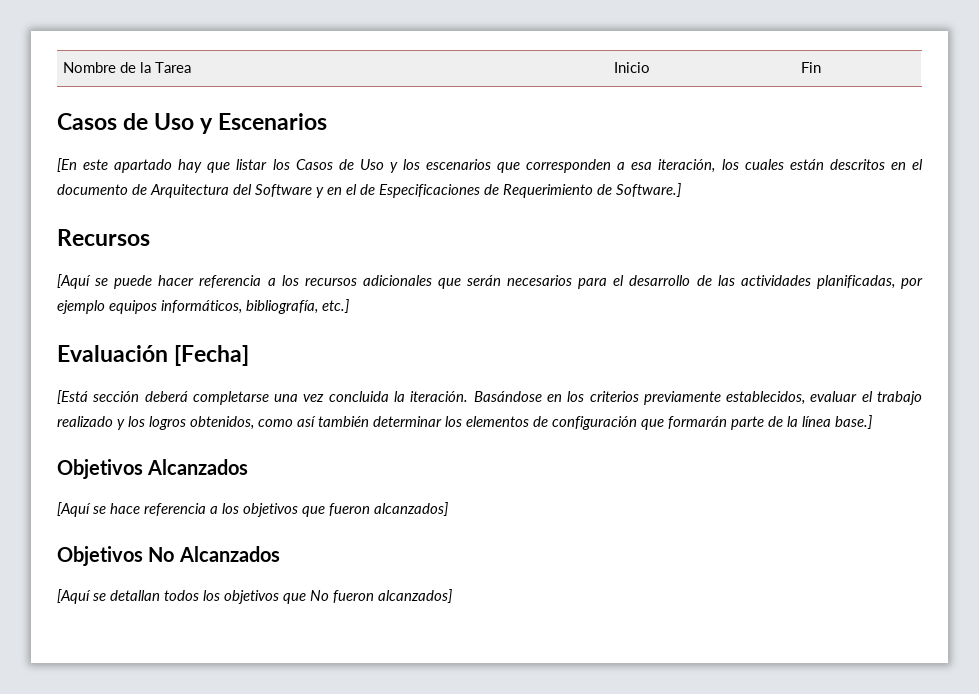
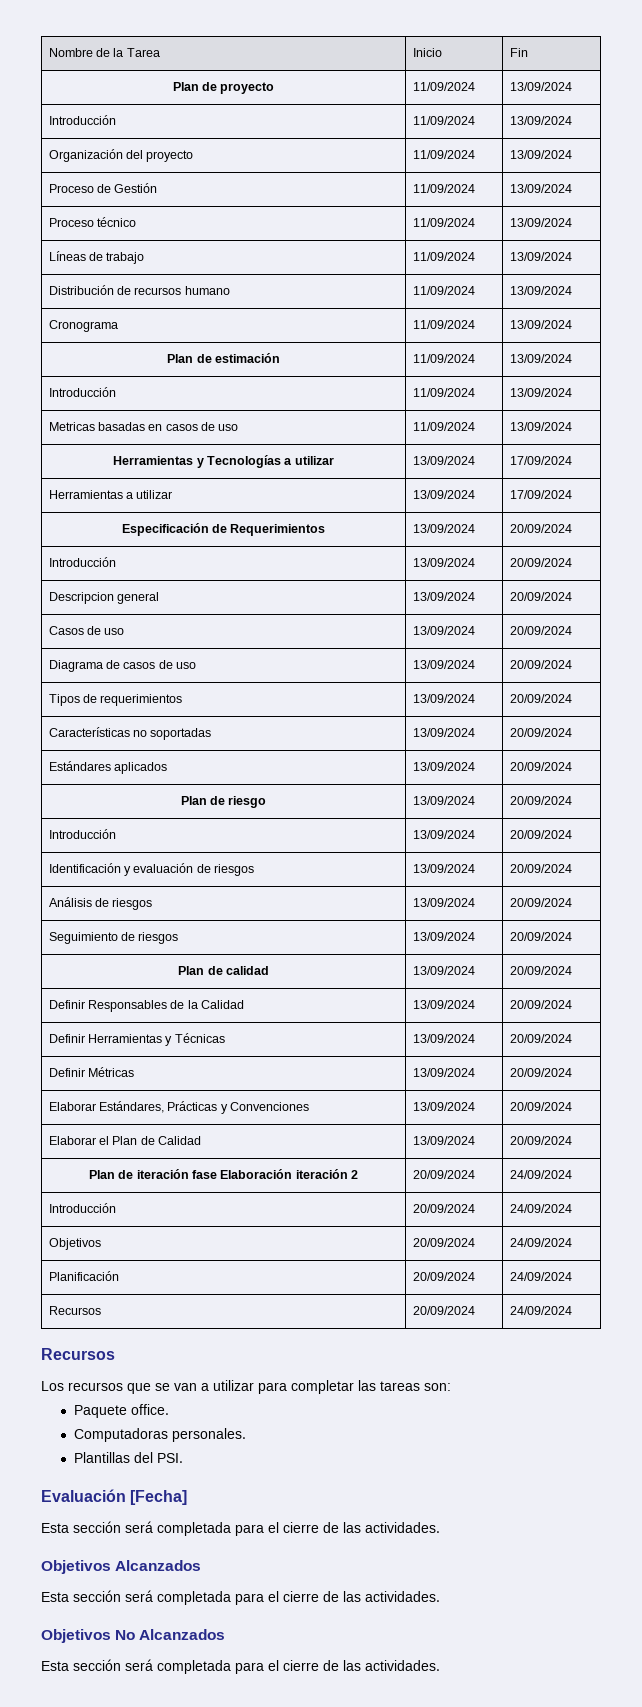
- Casos de Uso y Escenarios
- [En este apartado hay que listar los Casos de Uso y los escenarios que corresponden a esa iteración, los cuales están descritos en el documento de Arquitectura del Software y en el de Especificaciones de Requerimiento de Software.]
+ Plan de proyecto | 11/09/2024 | 13/09/2024
+ Introducción | 11/09/2024 | 13/09/2024
+ Organización del proyecto | 11/09/2024 | 13/09/2024
+ Proceso de Gestión | 11/09/2024 | 13/09/2024
+ Proceso técnico | 11/09/2024 | 13/09/2024
+ Líneas de trabajo | 11/09/2024 | 13/09/2024
+ Distribución de recursos humano | 11/09/2024 | 13/09/2024
+ Cronograma | 11/09/2024 | 13/09/2024
+ Plan de estimación | 11/09/2024 | 13/09/2024
+ Introducción | 11/09/2024 | 13/09/2024
+ Metricas basadas en casos de uso | 11/09/2024 | 13/09/2024
+ Herramientas y Tecnologías a utilizar | 13/09/2024 | 17/09/2024
+ Herramientas a utilizar | 13/09/2024 | 17/09/2024
+ Especificación de Requerimientos | 13/09/2024 | 20/09/2024
+ Introducción | 13/09/2024 | 20/09/2024
+ Descripcion general | 13/09/2024 | 20/09/2024
+ Casos de uso | 13/09/2024 | 20/09/2024
+ Diagrama de casos de uso | 13/09/2024 | 20/09/2024
+ Tipos de requerimientos | 13/09/2024 | 20/09/2024
+ Características no soportadas | 13/09/2024 | 20/09/2024
+ Estándares aplicados | 13/09/2024 | 20/09/2024
+ Plan de riesgo | 13/09/2024 | 20/09/2024
+ Introducción | 13/09/2024 | 20/09/2024
+ Identificación y evaluación de riesgos | 13/09/2024 | 20/09/2024
+ Análisis de riesgos | 13/09/2024 | 20/09/2024
+ Seguimiento de riesgos | 13/09/2024 | 20/09/2024
+ Plan de calidad | 13/09/2024 | 20/09/2024
+ Definir Responsables de la Calidad | 13/09/2024 | 20/09/2024
+ Definir Herramientas y Técnicas | 13/09/2024 | 20/09/2024
+ Definir Métricas | 13/09/2024 | 20/09/2024
+ Elaborar Estándares, Prácticas y Convenciones | 13/09/2024 | 20/09/2024
+ Elaborar el Plan de Calidad | 13/09/2024 | 20/09/2024
+ Plan de iteración fase Elaboración iteración 2 | 20/09/2024 | 24/09/2024
+ Introducción | 20/09/2024 | 24/09/2024
+ Objetivos | 20/09/2024 | 24/09/2024
+ Planificación | 20/09/2024 | 24/09/2024
+ Recursos | 20/09/2024 | 24/09/2024
  Recursos
- [Aquí se puede hacer referencia a los recursos adicionales que serán necesarios para el desarrollo de las actividades planificadas, por ejemplo equipos informáticos, bibliografía, etc.]
+ Los recursos que se van a utilizar para completar las tareas son:
+ Paquete office.
+ Computadoras personales.
+ Plantillas del PSI.
  Evaluación [Fecha]
- [Está sección deberá completarse una vez concluida la iteración. Basándose en los criterios previamente establecidos, evaluar el trabajo realizado y los logros obtenidos, como así también determinar los elementos de configuración que formarán parte de la línea base.]
+ Esta sección será completada para el cierre de las actividades.
  Objetivos Alcanzados
- [Aquí se hace referencia a los objetivos que fueron alcanzados]
+ Esta sección será completada para el cierre de las actividades.
  Objetivos No Alcanzados
- [Aquí se detallan todos los objetivos que No fueron alcanzados]
+ Esta sección será completada para el cierre de las actividades.

